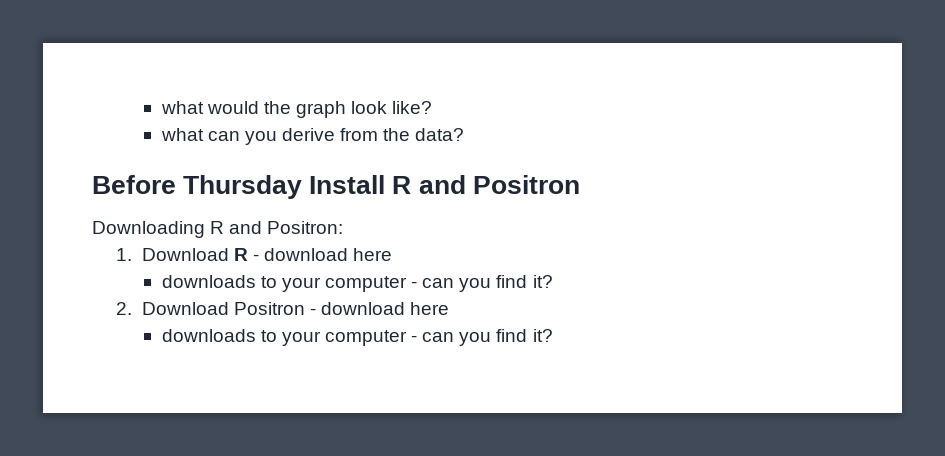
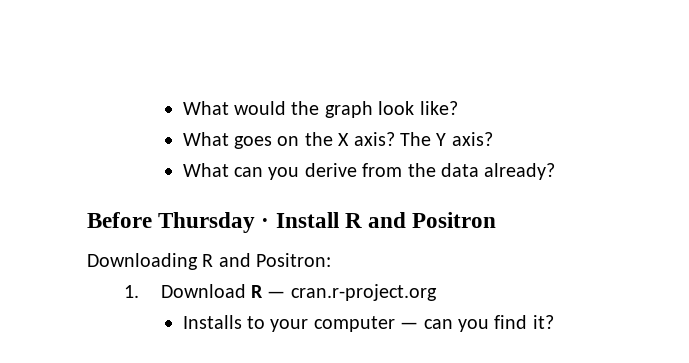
- what would the graph look like?
+ What would the graph look like?
- what can you derive from the data?
+ What goes on the X axis? The Y axis?
+ What can you derive from the data already?
- Before Thursday Install R and Positron
+ Before Thursday · Install R and Positron
- 1. Download R - download here
- downloads to your computer - can you find it?
- 2. Download Positron - download here
- downloads to your computer - can you find it?
+ 1. Download R — cran.r-project.org
+ Installs to your computer — can you find it?

